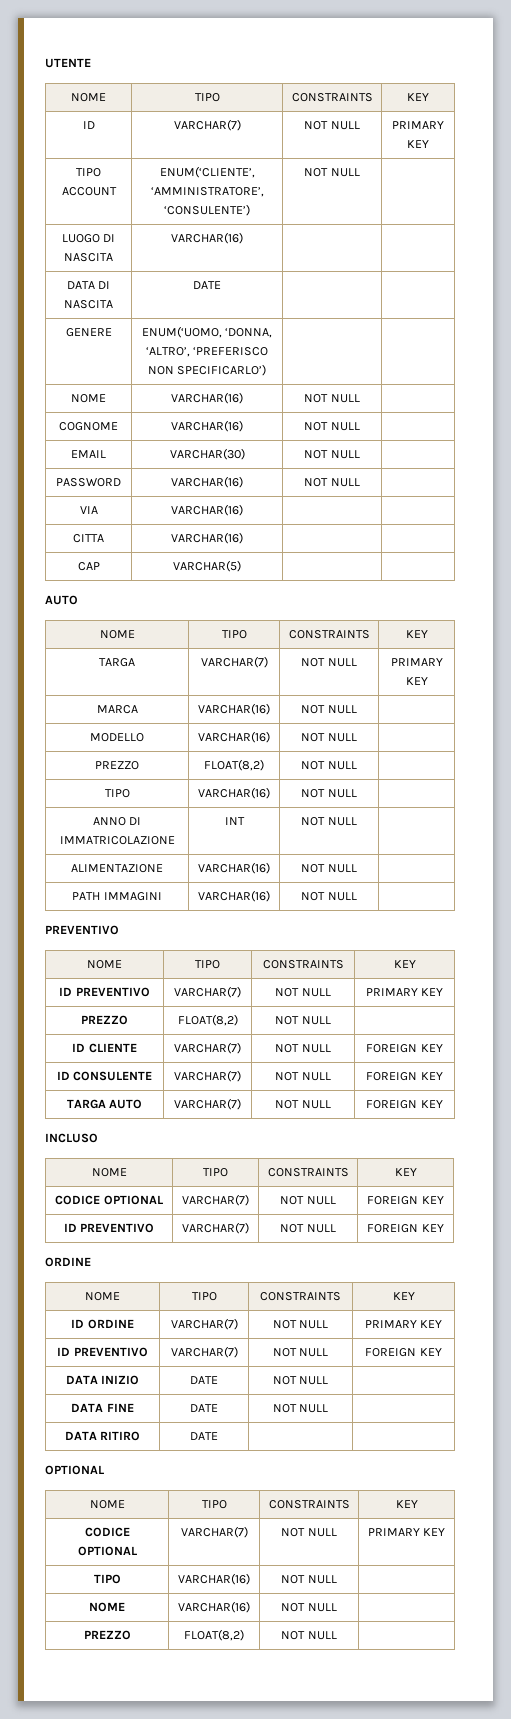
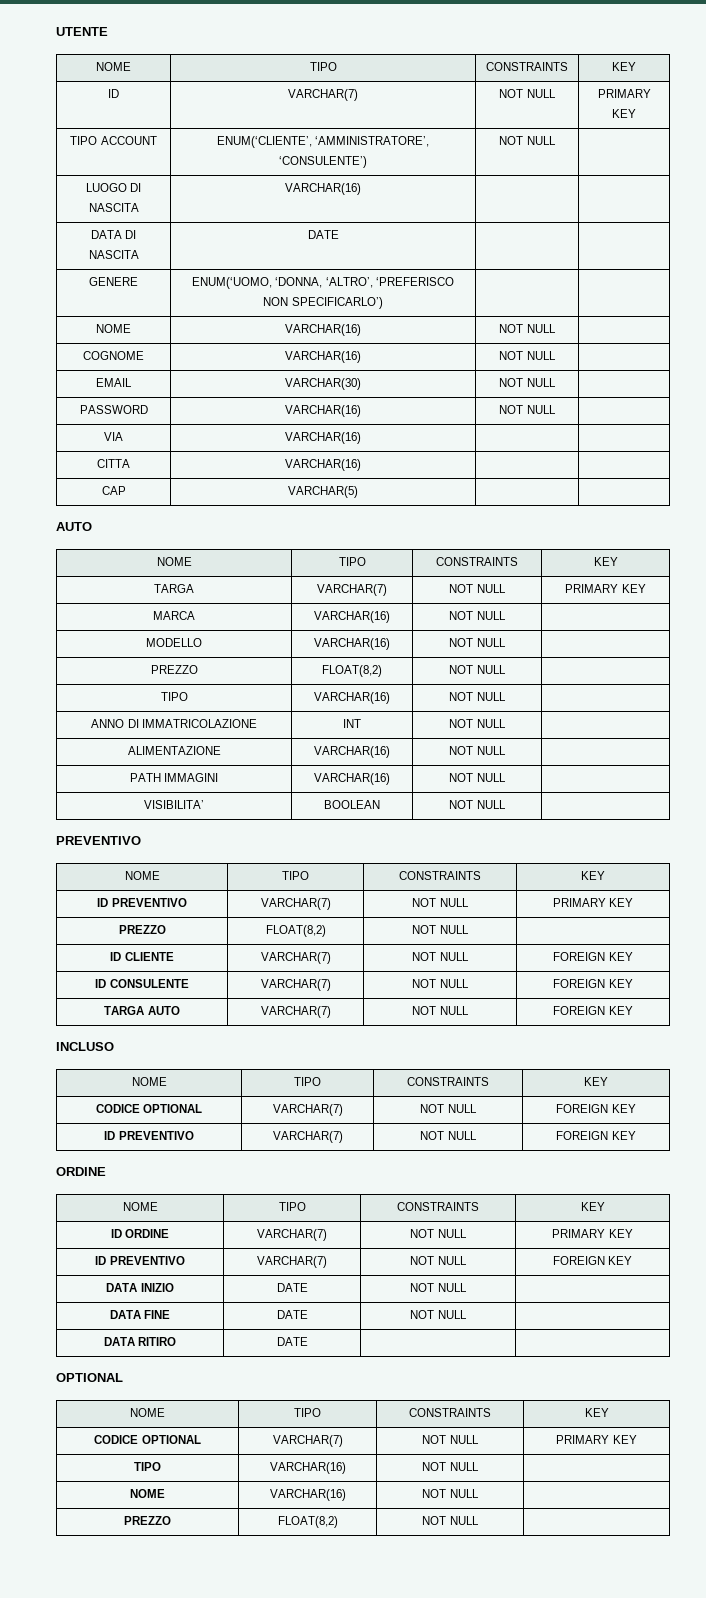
+ VISIBILITA’ | BOOLEAN | NOT NULL |

